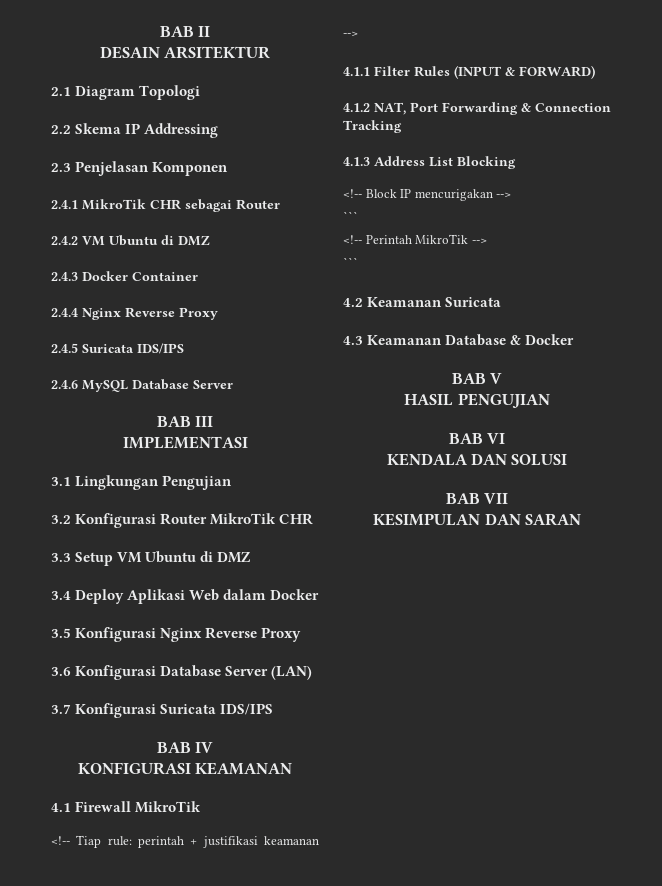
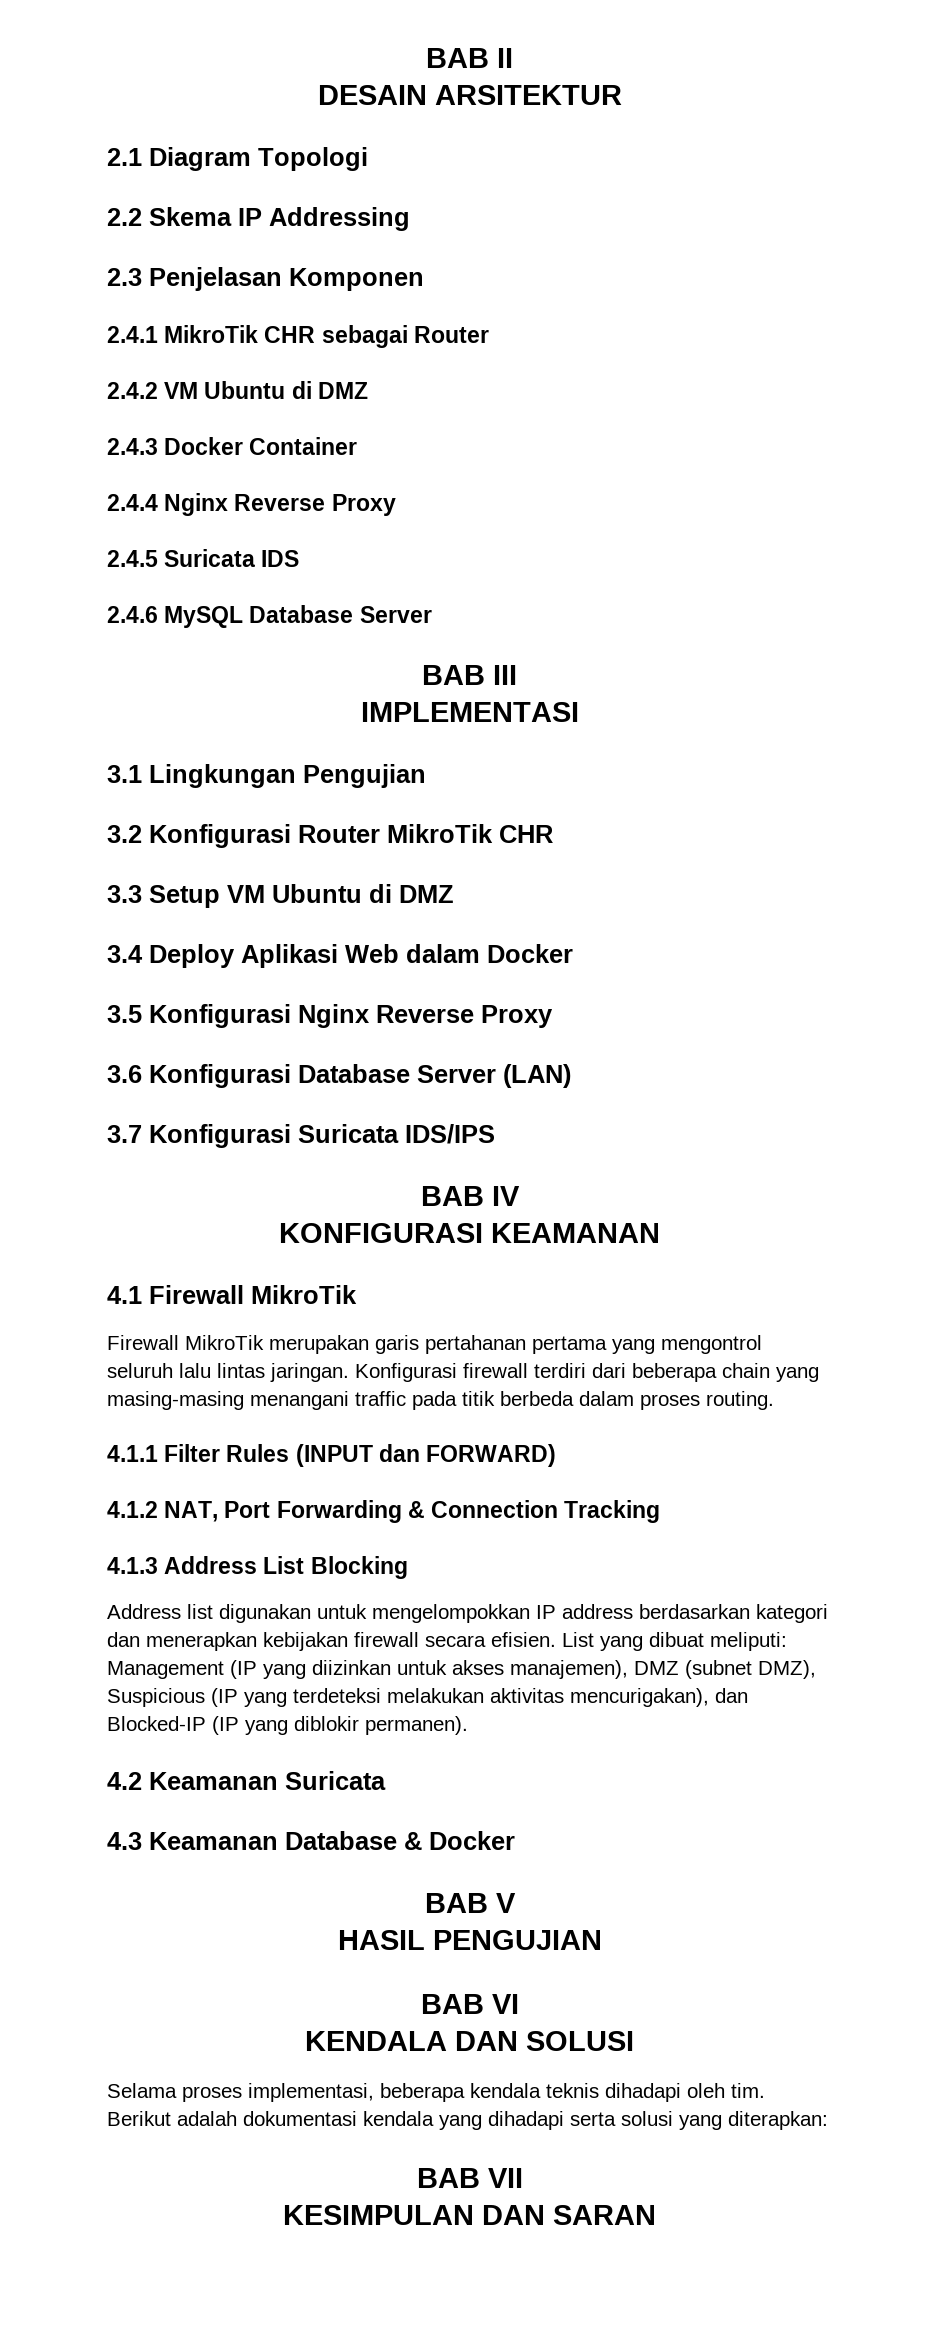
- 2.4.5 Suricata IDS/IPS
+ 2.4.5 Suricata IDS
- <!-- Tiap rule: perintah + justifikasi keamanan -->
+ Firewall MikroTik merupakan garis pertahanan pertama yang mengontrol seluruh lalu lintas jaringan. Konfigurasi firewall terdiri dari beberapa chain yang masing-masing menangani traffic pada titik berbeda dalam proses routing.
- 4.1.1 Filter Rules (INPUT & FORWARD)
+ 4.1.1 Filter Rules (INPUT dan FORWARD)
- <!-- Block IP mencurigakan -->
- ```
- <!-- Perintah MikroTik -->
- ```
+ Address list digunakan untuk mengelompokkan IP address berdasarkan kategori dan menerapkan kebijakan firewall secara efisien. List yang dibuat meliputi: Management (IP yang diizinkan untuk akses manajemen), DMZ (subnet DMZ), Suspicious (IP yang terdeteksi melakukan aktivitas mencurigakan), dan Blocked-IP (IP yang diblokir permanen).
+ Selama proses implementasi, beberapa kendala teknis dihadapi oleh tim. Berikut adalah dokumentasi kendala yang dihadapi serta solusi yang diterapkan:

